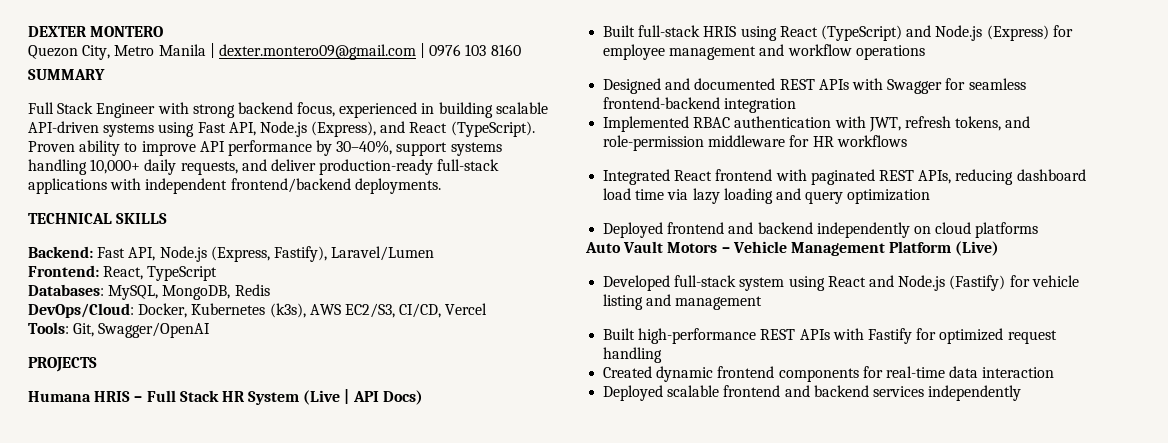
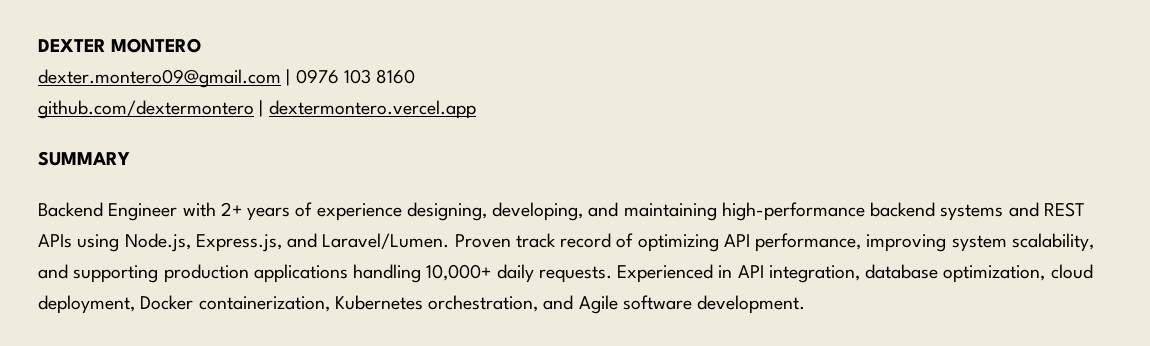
- Quezon City, Metro Manila | dexter.montero09@gmail.com | 0976 103 8160
+ dexter.montero09@gmail.com | 0976 103 8160
+ github.com/dextermontero | dextermontero.vercel.app
  SUMMARY
- Full Stack Engineer with strong backend focus, experienced in building scalable API-driven systems using Fast API, Node.js (Express), and React (TypeScript). Proven ability to improve API performance by 30–40%, support systems handling 10,000+ daily requests, and deliver production-ready full-stack applications with independent frontend/backend deployments.
- TECHNICAL SKILLS
- Backend: Fast API, Node.js (Express, Fastify), Laravel/Lumen
- Frontend: React, TypeScript
- Databases: MySQL, MongoDB, Redis
- DevOps/Cloud: Docker, Kubernetes (k3s), AWS EC2/S3, CI/CD, Vercel
- Tools: Git, Swagger/OpenAI
- PROJECTS
- Humana HRIS – Full Stack HR System (Live | API Docs)
- Built full-stack HRIS using React (TypeScript) and Node.js (Express) for employee management and workflow operations
- Designed and documented REST APIs with Swagger for seamless frontend-backend integration
- Implemented RBAC authentication with JWT, refresh tokens, and role-permission middleware for HR workflows
- Integrated React frontend with paginated REST APIs, reducing dashboard load time via lazy loading and query optimization
- Deployed frontend and backend independently on cloud platforms
- Auto Vault Motors – Vehicle Management Platform (Live)
- Developed full-stack system using React and Node.js (Fastify) for vehicle listing and management
- Built high-performance REST APIs with Fastify for optimized request handling
- Created dynamic frontend components for real-time data interaction
- Deployed scalable frontend and backend services independently
+ Backend Engineer with 2+ years of experience designing, developing, and maintaining high-performance backend systems and REST APIs using Node.js, Express.js, and Laravel/Lumen. Proven track record of optimizing API performance, improving system scalability, and supporting production applications handling 10,000+ daily requests. Experienced in API integration, database optimization, cloud deployment, Docker containerization, Kubernetes orchestration, and Agile software development.

